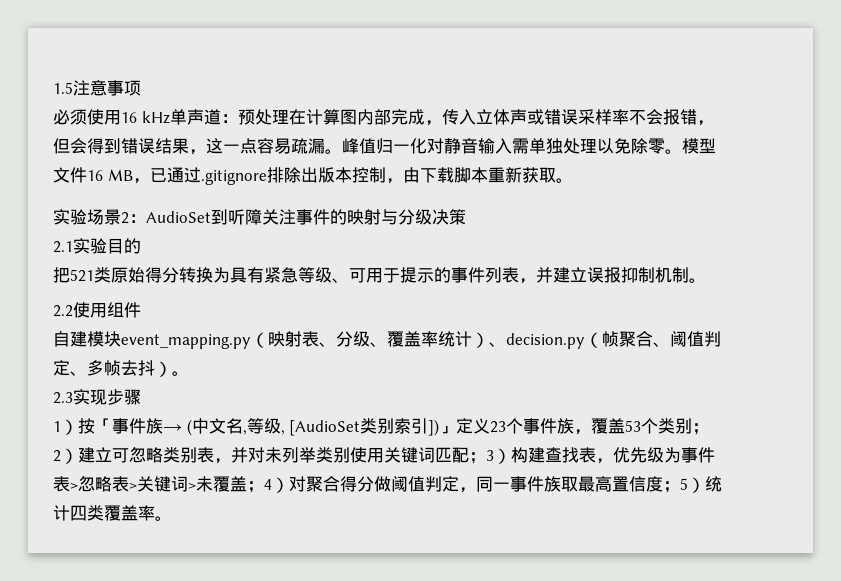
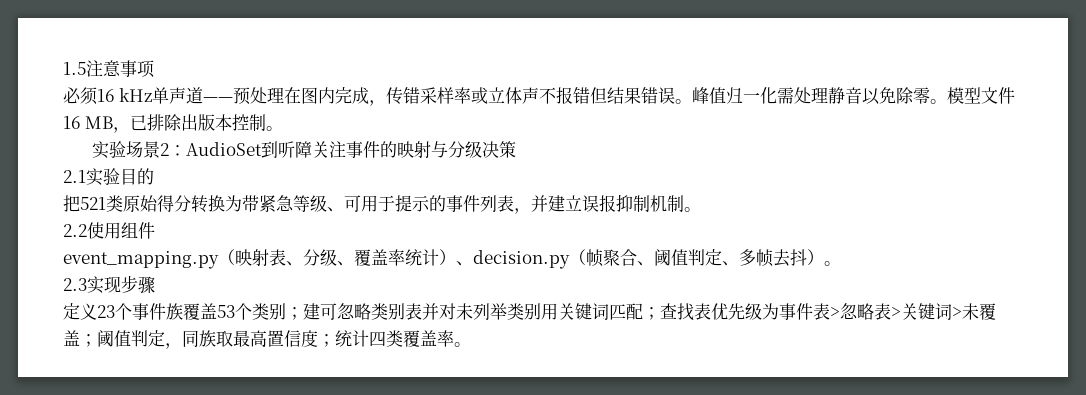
- 必须使用16 kHz单声道：预处理在计算图内部完成，传入立体声或错误采样率不会报错，但会得到错误结果，这一点容易疏漏。峰值归一化对静音输入需单独处理以免除零。
+ 必须16 kHz单声道——预处理在图内完成，传错采样率或立体声不报错但结果错误。峰值归一化需处理静音以免除零。
- 模型文件16 MB，已通过.gitignore排除出版本控制，由下载脚本重新获取。
+ 模型文件16 MB，已排除出版本控制。
- 把521类原始得分转换为具有紧急等级、可用于提示的事件列表，并建立误报抑制机制。
+ 把521类原始得分转换为带紧急等级、可用于提示的事件列表，并建立误报抑制机制。
- 自建模块event_mapping.py（映射表、分级、覆盖率统计）、decision.py（帧聚合、阈值判定、多帧去抖）。
+ event_mapping.py（映射表、分级、覆盖率统计）、decision.py（帧聚合、阈值判定、多帧去抖）。
- 1）按「事件族→ (中文名,等级, [AudioSet类别索引])」定义23个事件族，覆盖53个类别；2）建立可忽略类别表，并对未列举类别使用关键词匹配；3）构建查找表，优先级为事件表>忽略表>关键词>未覆盖；4）对聚合得分做阈值判定，同一事件族取最高置信度；5）统计四类覆盖率。
+ 定义23个事件族覆盖53个类别；建可忽略类别表并对未列举类别用关键词匹配；查找表优先级为事件表>忽略表>关键词>未覆盖；阈值判定，同族取最高置信度；统计四类覆盖率。

